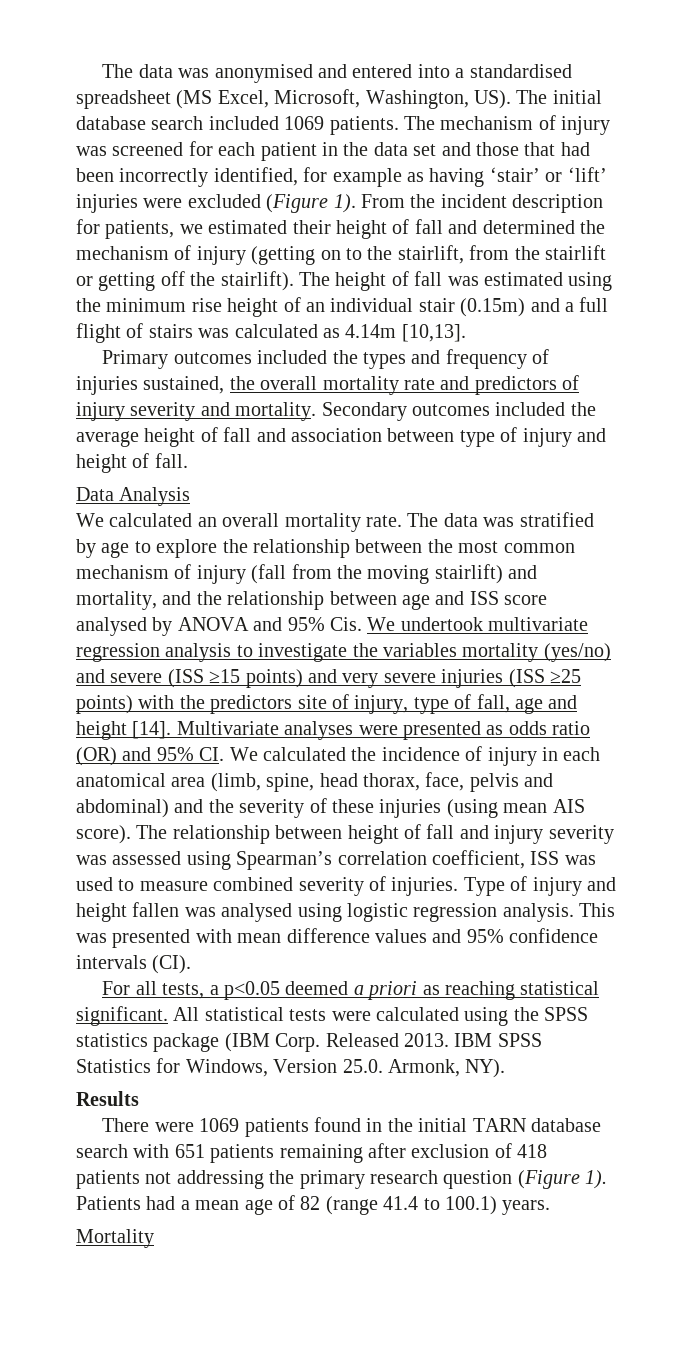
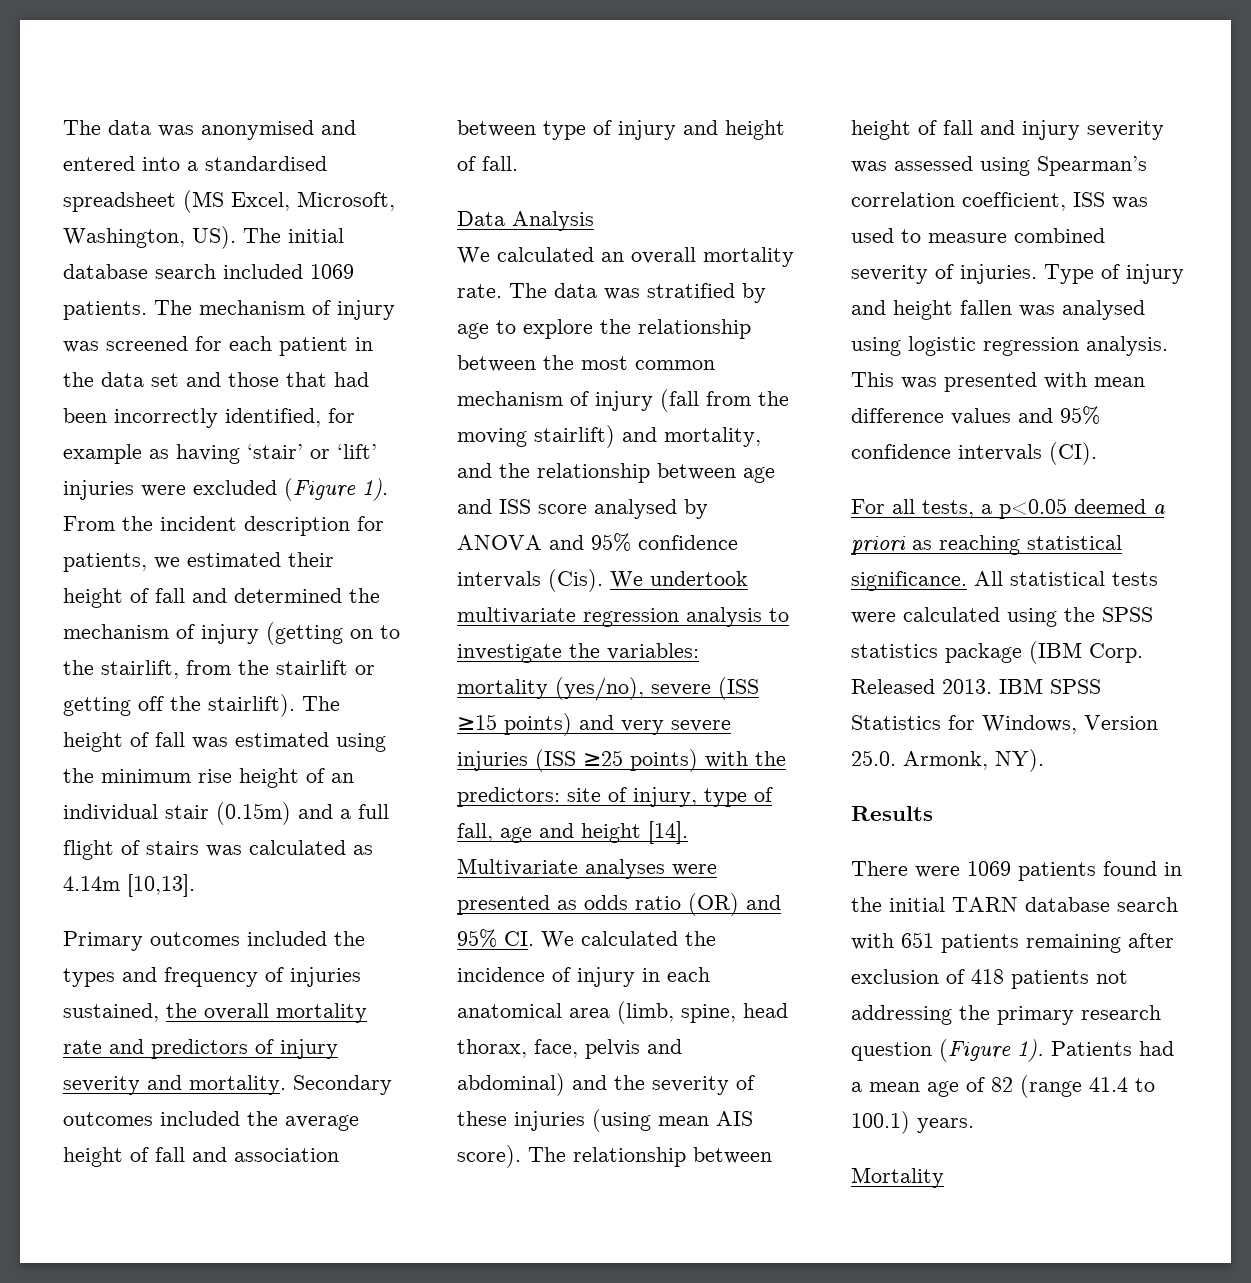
- The data was stratified by age to explore the relationship between the most common mechanism of injury (fall from the moving stairlift) and mortality, and the relationship between age and ISS score analysed by ANOVA and 95% Cis. We undertook multivariate regression analysis to investigate the variables mortality (yes/no) and severe (ISS ≥15 points) and very severe injuries (ISS ≥25 points) with the predictors site of injury, type of fall, age and height [14].
+ The data was stratified by age to explore the relationship between the most common mechanism of injury (fall from the moving stairlift) and mortality, and the relationship between age and ISS score analysed by ANOVA and 95% confidence intervals (Cis). We undertook multivariate regression analysis to investigate the variables: mortality (yes/no), severe (ISS ≥15 points) and very severe injuries (ISS ≥25 points) with the predictors: site of injury, type of fall, age and height [14].
- For all tests, a p<0.05 deemed a priori as reaching statistical significant.
+ For all tests, a p<0.05 deemed a priori as reaching statistical significance.

